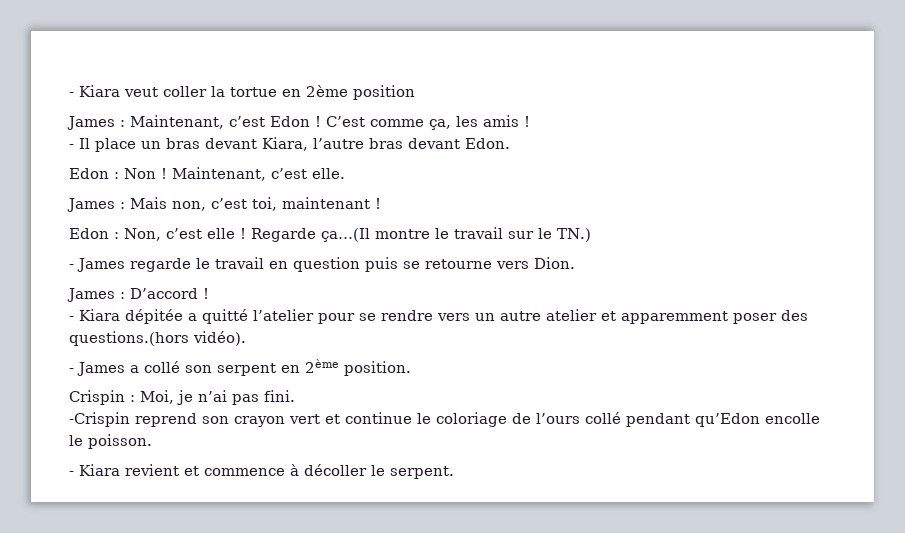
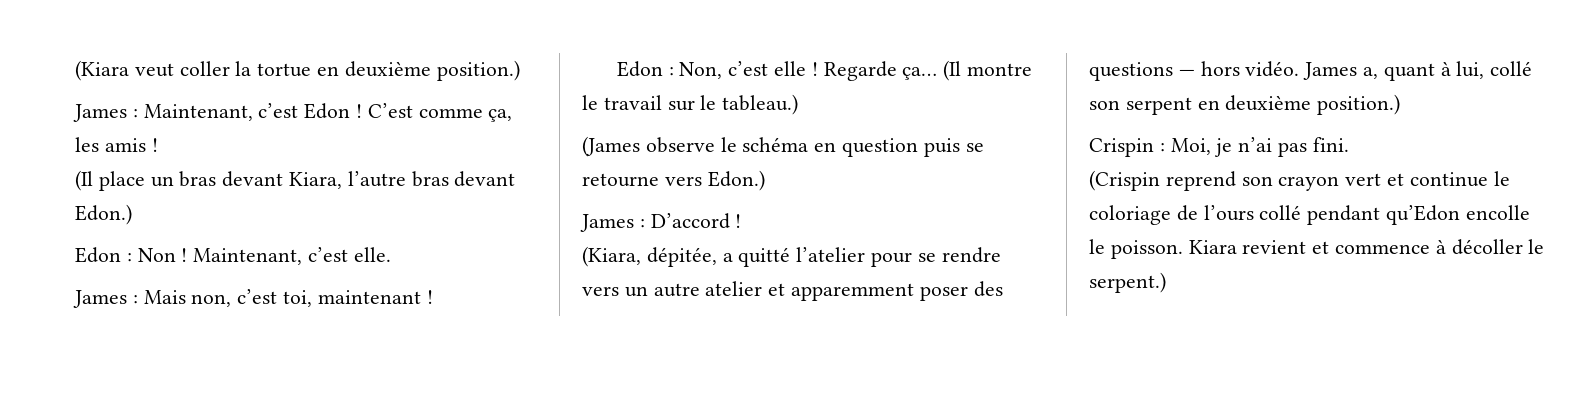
- - Kiara veut coller la tortue en 2ème position
+ (Kiara veut coller la tortue en deuxième position.)
- - Il place un bras devant Kiara, l’autre bras devant Edon.
+ (Il place un bras devant Kiara, l’autre bras devant Edon.)
- Regarde ça…(Il montre le travail sur le TN.)
- - James regarde le travail en question puis se retourne vers Dion.
+ Regarde ça… (Il montre le travail sur le tableau.)
+ (James observe le schéma en question puis se retourne vers Edon.)
- - Kiara dépitée a quitté l’atelier pour se rendre vers un autre atelier et apparemment poser des questions.(hors vidéo).
- - James a collé son serpent en 2ème position.
+ (Kiara, dépitée, a quitté l’atelier pour se rendre vers un autre atelier et apparemment poser des questions — hors vidéo. James a, quant à lui, collé son serpent en deuxième position.)
- -Crispin reprend son crayon vert et continue le coloriage de l’ours collé pendant qu’Edon encolle le poisson.
- - Kiara revient et commence à décoller le serpent.
+ (Crispin reprend son crayon vert et continue le coloriage de l’ours collé pendant qu’Edon encolle le poisson. Kiara revient et commence à décoller le serpent.)

